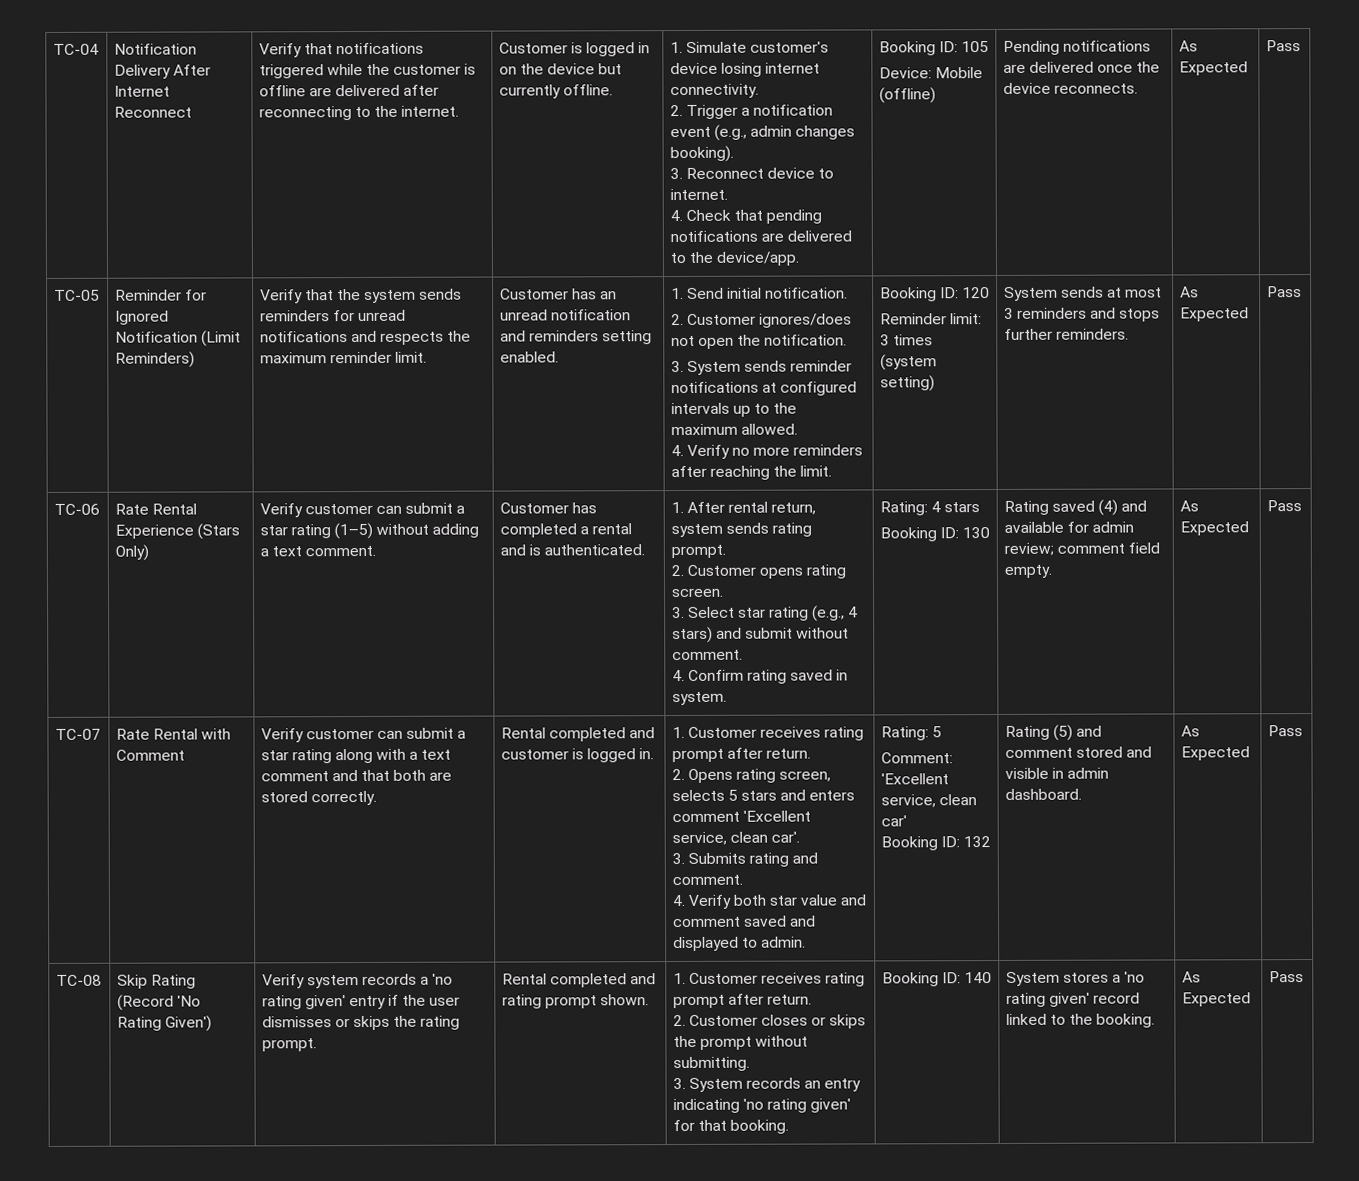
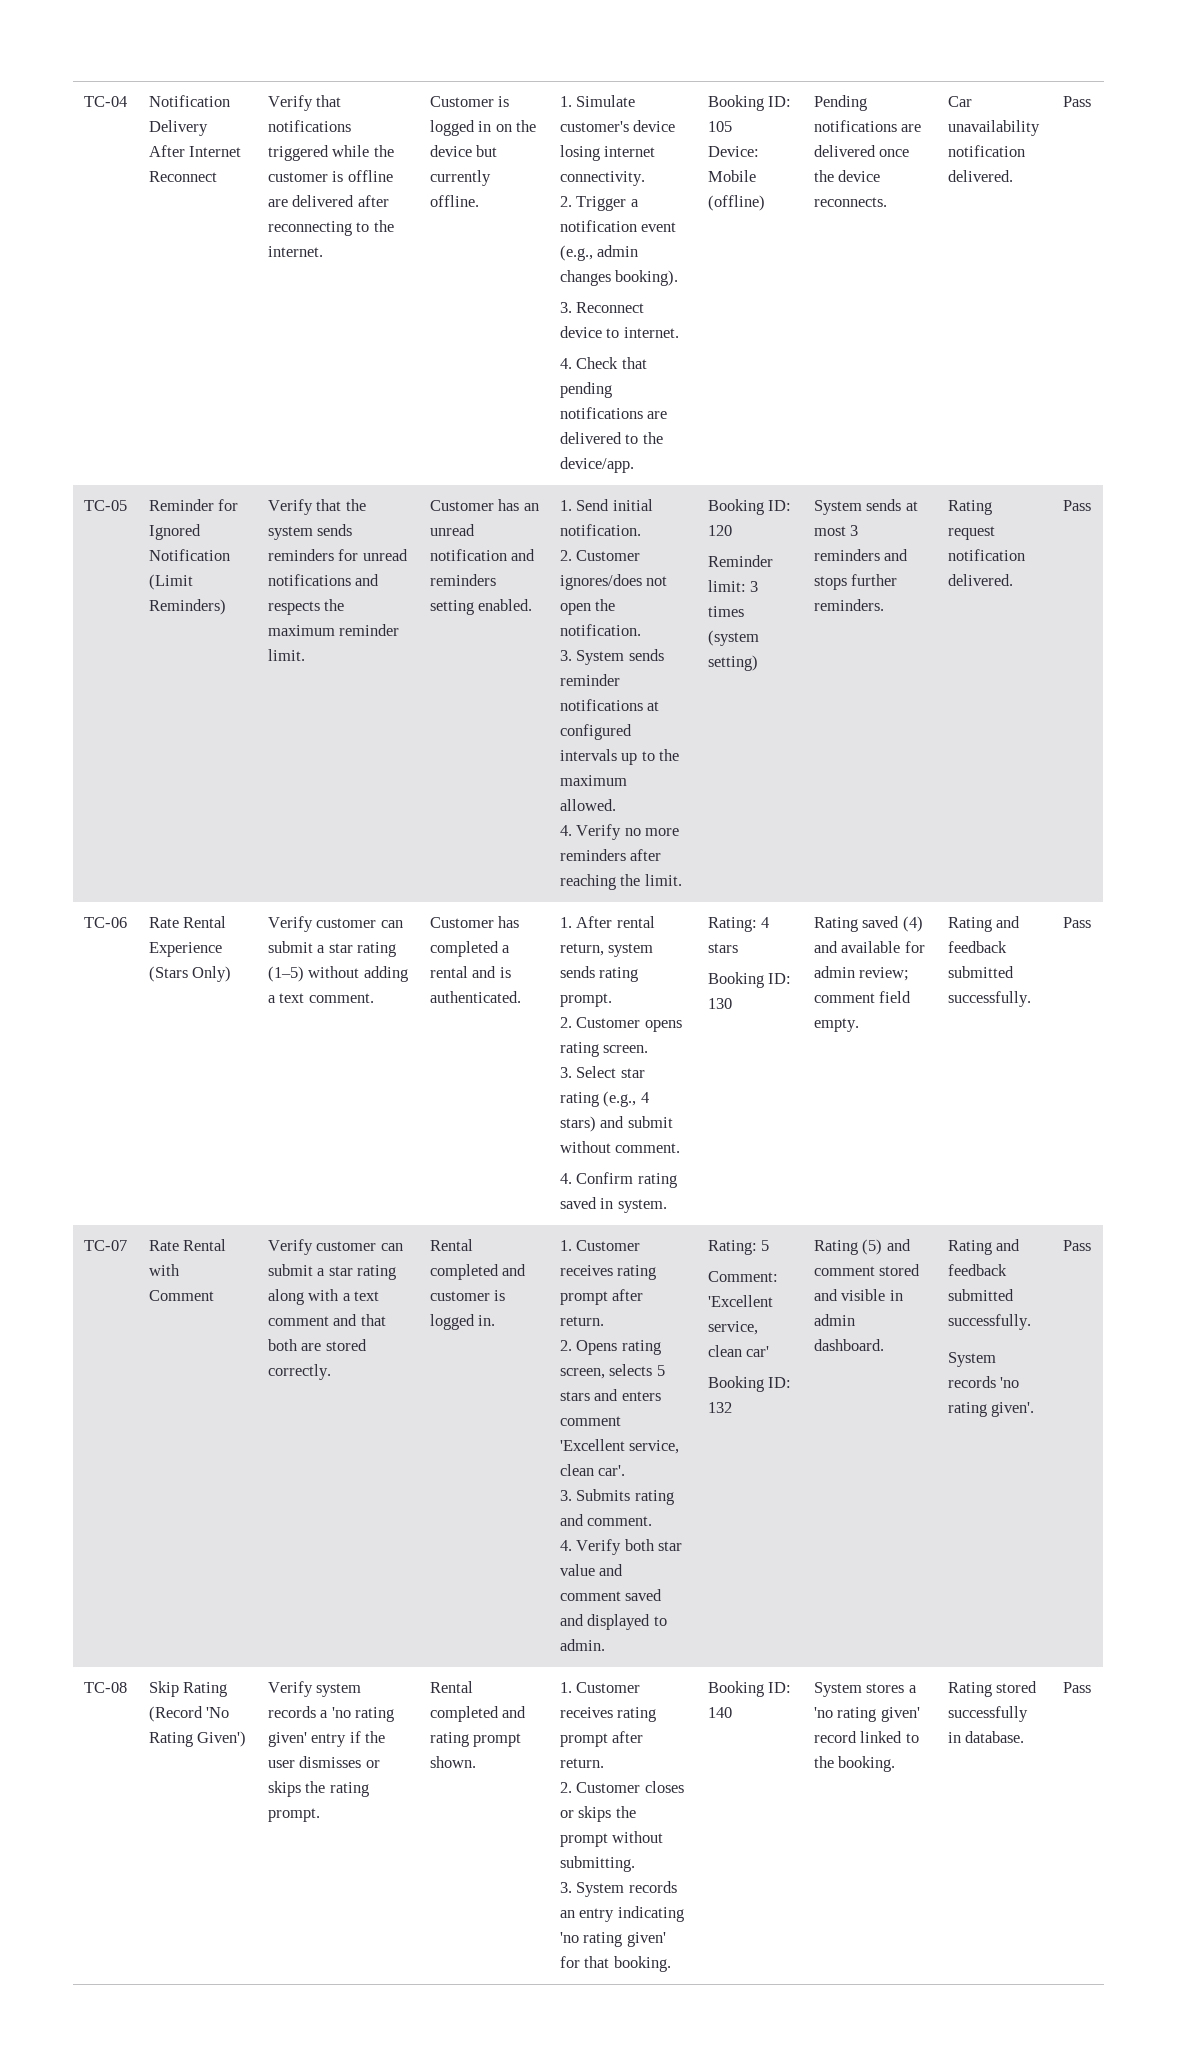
- Pending notifications are delivered once the device reconnects. | As Expected
+ Pending notifications are delivered once the device reconnects. | Car unavailability notification delivered.
- System sends at most 3 reminders and stops further reminders. | As Expected
+ System sends at most 3 reminders and stops further reminders. | Rating request notification delivered.
- Rating saved (4) and available for admin review; comment field empty. | As Expected
+ Rating saved (4) and available for admin review; comment field empty. | Rating and feedback submitted successfully.
- Rating (5) and comment stored and visible in admin dashboard. | As Expected
+ Rating (5) and comment stored and visible in admin dashboard. | Rating and feedback submitted successfully.
+ System records 'no rating given'.
- System stores a 'no rating given' record linked to the booking. | As Expected
+ System stores a 'no rating given' record linked to the booking. | Rating stored successfully in database.

